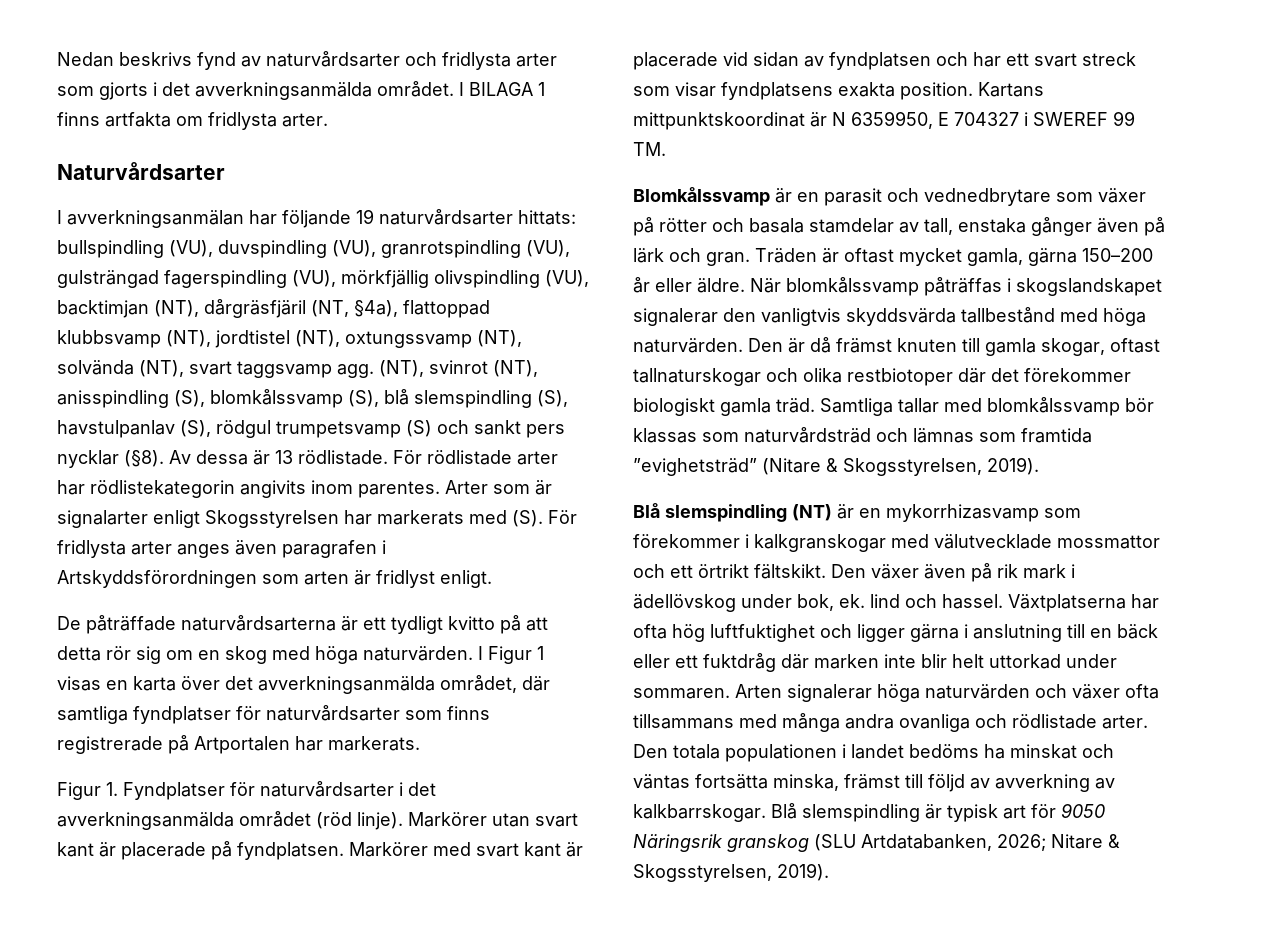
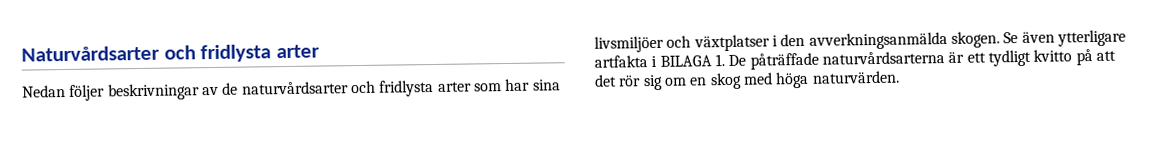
- Nedan beskrivs fynd av naturvårdsarter och fridlysta arter som gjorts i det avverkningsanmälda området. I BILAGA 1 finns artfakta om fridlysta arter.
- Naturvårdsarter
- I avverkningsanmälan har följande 19 naturvårdsarter hittats: bullspindling (VU), duvspindling (VU), granrotspindling (VU), gulsträngad fagerspindling (VU), mörkfjällig olivspindling (VU), backtimjan (NT), dårgräsfjäril (NT, §4a), flattoppad klubbsvamp (NT), jordtistel (NT), oxtungssvamp (NT), solvända (NT), svart taggsvamp agg. (NT), svinrot (NT), anisspindling (S), blomkålssvamp (S), blå slemspindling (S), havstulpanlav (S), rödgul trumpetsvamp (S) och sankt pers nycklar (§8). Av dessa är 13 rödlistade. För rödlistade arter har rödlistekategorin angivits inom parentes. Arter som är signalarter enligt Skogsstyrelsen har markerats med (S). För fridlysta arter anges även paragrafen i Artskyddsförordningen som arten är fridlyst enligt.
- De påträffade naturvårdsarterna är ett tydligt kvitto på att detta rör sig om en skog med höga naturvärden. I Figur 1 visas en karta över det avverkningsanmälda området, där samtliga fyndplatser för naturvårdsarter som finns registrerade på Artportalen har markerats.
- Figur 1. Fyndplatser för naturvårdsarter i det avverkningsanmälda området (röd linje). Markörer utan svart kant är placerade på fyndplatsen. Markörer med svart kant är placerade vid sidan av fyndplatsen och har ett svart streck som visar fyndplatsens exakta position. Kartans mittpunktskoordinat är N 6359950, E 704327 i SWEREF 99 TM.
- Blomkålssvamp är en parasit och vednedbrytare som växer på rötter och basala stamdelar av tall, enstaka gånger även på lärk och gran. Träden är oftast mycket gamla, gärna 150–200 år eller äldre. När blomkålssvamp påträffas i skogslandskapet signalerar den vanligtvis skyddsvärda tallbestånd med höga naturvärden. Den är då främst knuten till gamla skogar, oftast tallnaturskogar och olika restbiotoper där det förekommer biologiskt gamla träd. Samtliga tallar med blomkålssvamp bör klassas som naturvårdsträd och lämnas som framtida ”evighetsträd” (Nitare & Skogsstyrelsen, 2019).
- Blå slemspindling (NT) är en mykorrhizasvamp som förekommer i kalkgranskogar med välutvecklade mossmattor och ett örtrikt fältskikt. Den växer även på rik mark i ädellövskog under bok, ek. lind och hassel. Växtplatserna har ofta hög luftfuktighet och ligger gärna i anslutning till en bäck eller ett fuktdråg där marken inte blir helt uttorkad under sommaren. Arten signalerar höga naturvärden och växer ofta tillsammans med många andra ovanliga och rödlistade arter. Den totala populationen i landet bedöms ha minskat och väntas fortsätta minska, främst till följd av avverkning av kalkbarrskogar. Blå slemspindling är typisk art för 9050 Näringsrik granskog (SLU Artdatabanken, 2026; Nitare & Skogsstyrelsen, 2019).
+ Naturvårdsarter och fridlysta arter
+ Nedan följer beskrivningar av de naturvårdsarter och fridlysta arter som har sina livsmiljöer och växtplatser i den avverkningsanmälda skogen. Se även ytterligare artfakta i BILAGA 1. De påträffade naturvårdsarterna är ett tydligt kvitto på att det rör sig om en skog med höga naturvärden.

